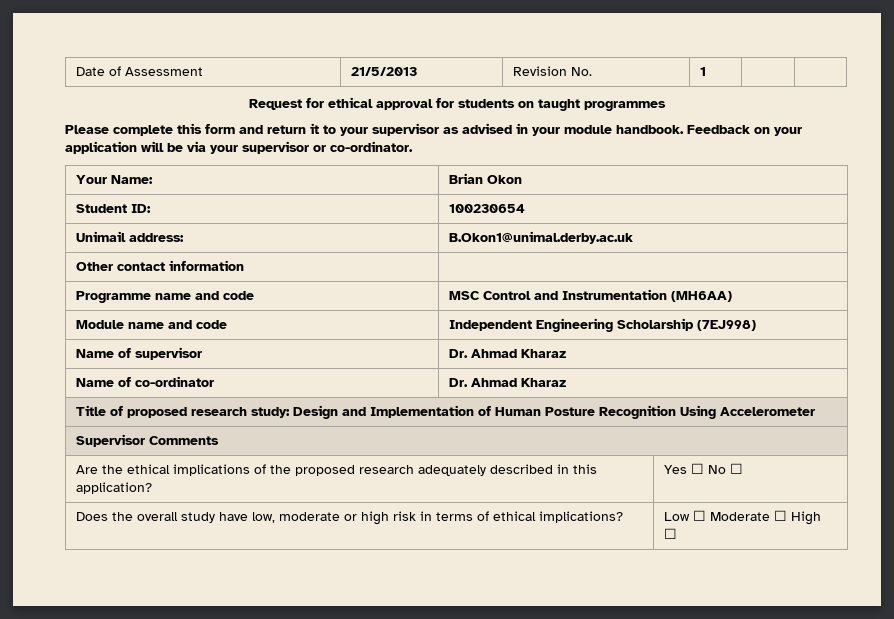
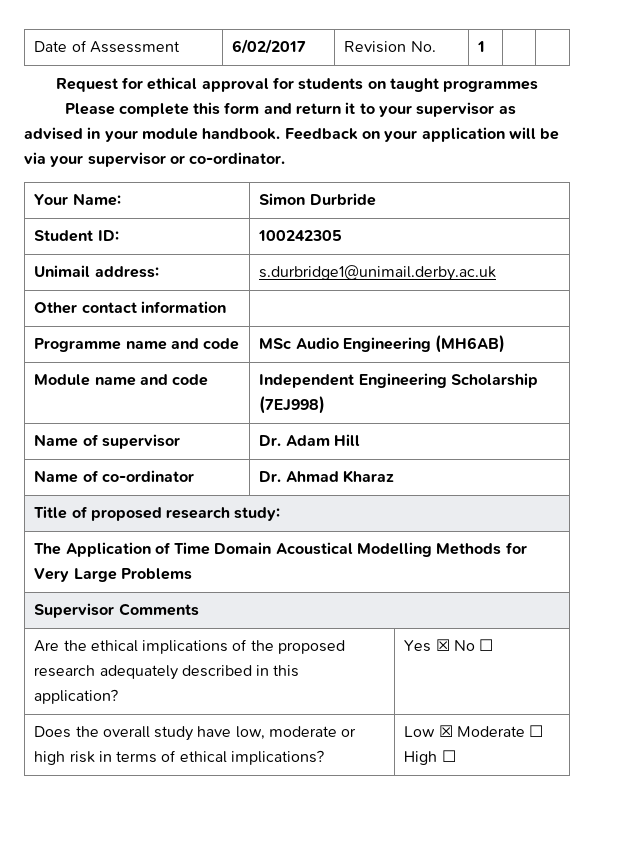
- Date of Assessment | 21/5/2013 | Revision No. | 1 | |
+ Date of Assessment | 6/02/2017 | Revision No. | 1 | |
- Your Name: | Brian Okon
+ Your Name: | Simon Durbride
- Student ID: | 100230654
+ Student ID: | 100242305
- Unimail address: | B.Okon1@unimal.derby.ac.uk
+ Unimail address: | s.durbridge1@unimail.derby.ac.uk
- Programme name and code | MSC Control and Instrumentation (MH6AA)
+ Programme name and code | MSc Audio Engineering (MH6AB)
- Name of supervisor | Dr. Ahmad Kharaz
+ Name of supervisor | Dr. Adam Hill
- Title of proposed research study: Design and Implementation of Human Posture Recognition Using Accelerometer
+ Title of proposed research study:
+ The Application of Time Domain Acoustical Modelling Methods for Very Large Problems
- Are the ethical implications of the proposed research adequately described in this application? | Yes ☐ No ☐
+ Are the ethical implications of the proposed research adequately described in this application? | Yes ☒ No ☐
- Does the overall study have low, moderate or high risk in terms of ethical implications? | Low ☐ Moderate ☐ High ☐
+ Does the overall study have low, moderate or high risk in terms of ethical implications? | Low ☒ Moderate ☐ High ☐

